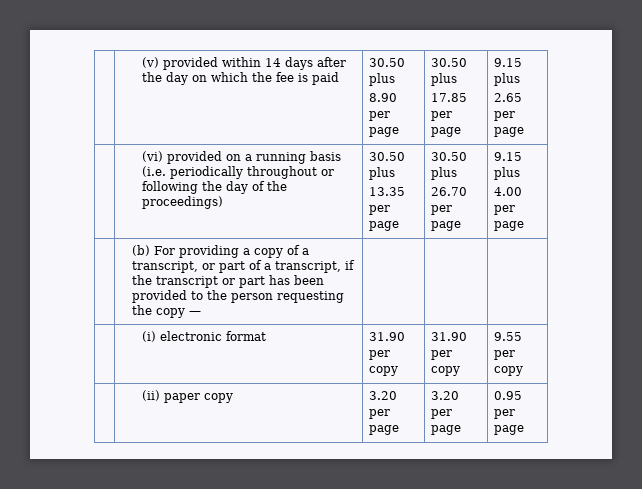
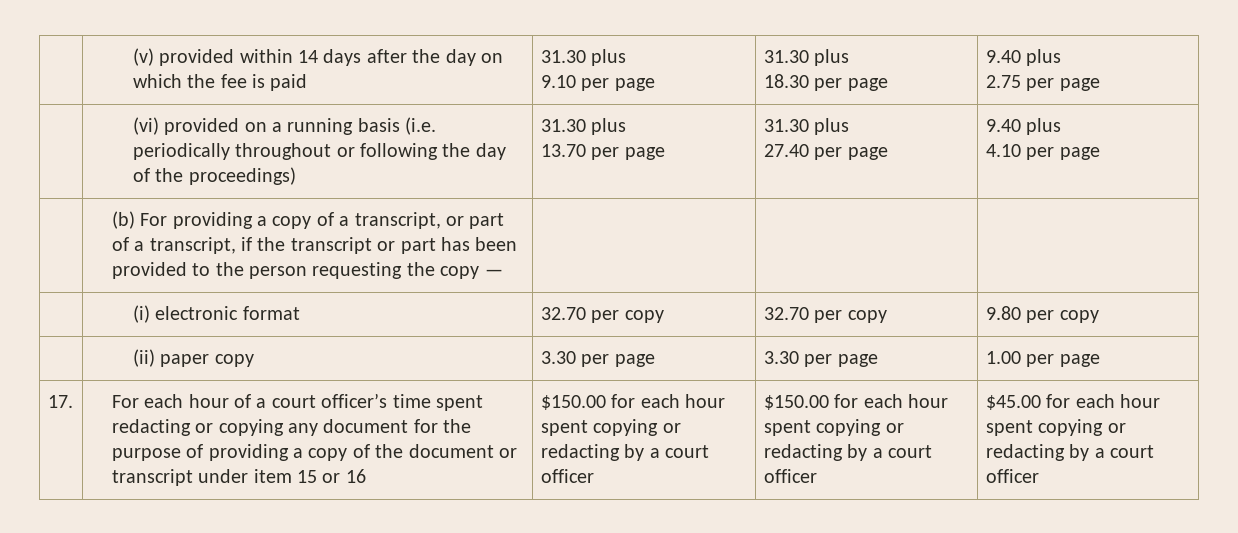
- | (v) provided within 14 days after the day on which the fee is paid | 30.50 plus
- 8.90 per page | 30.50 plus
- 17.85 per page | 9.15 plus
- 2.65 per page
+ | (v) provided within 14 days after the day on which the fee is paid | 31.30 plus
+ 9.10 per page | 31.30 plus
+ 18.30 per page | 9.40 plus
+ 2.75 per page
- | (vi) provided on a running basis (i.e. periodically throughout or following the day of the proceedings) | 30.50 plus
- 13.35 per page | 30.50 plus
- 26.70 per page | 9.15 plus
- 4.00 per page
+ | (vi) provided on a running basis (i.e. periodically throughout or following the day of the proceedings) | 31.30 plus
+ 13.70 per page | 31.30 plus
+ 27.40 per page | 9.40 plus
+ 4.10 per page
- | (i) electronic format | 31.90 per copy | 31.90 per copy | 9.55 per copy
+ | (i) electronic format | 32.70 per copy | 32.70 per copy | 9.80 per copy
- | (ii) paper copy | 3.20 per page | 3.20 per page | 0.95 per page
+ | (ii) paper copy | 3.30 per page | 3.30 per page | 1.00 per page
+ 17. | For each hour of a court officer’s time spent redacting or copying any document for the purpose of providing a copy of the document or transcript under item 15 or 16 | $150.00 for each hour spent copying or redacting by a court officer | $150.00 for each hour spent copying or redacting by a court officer | $45.00 for each hour spent copying or redacting by a court officer

